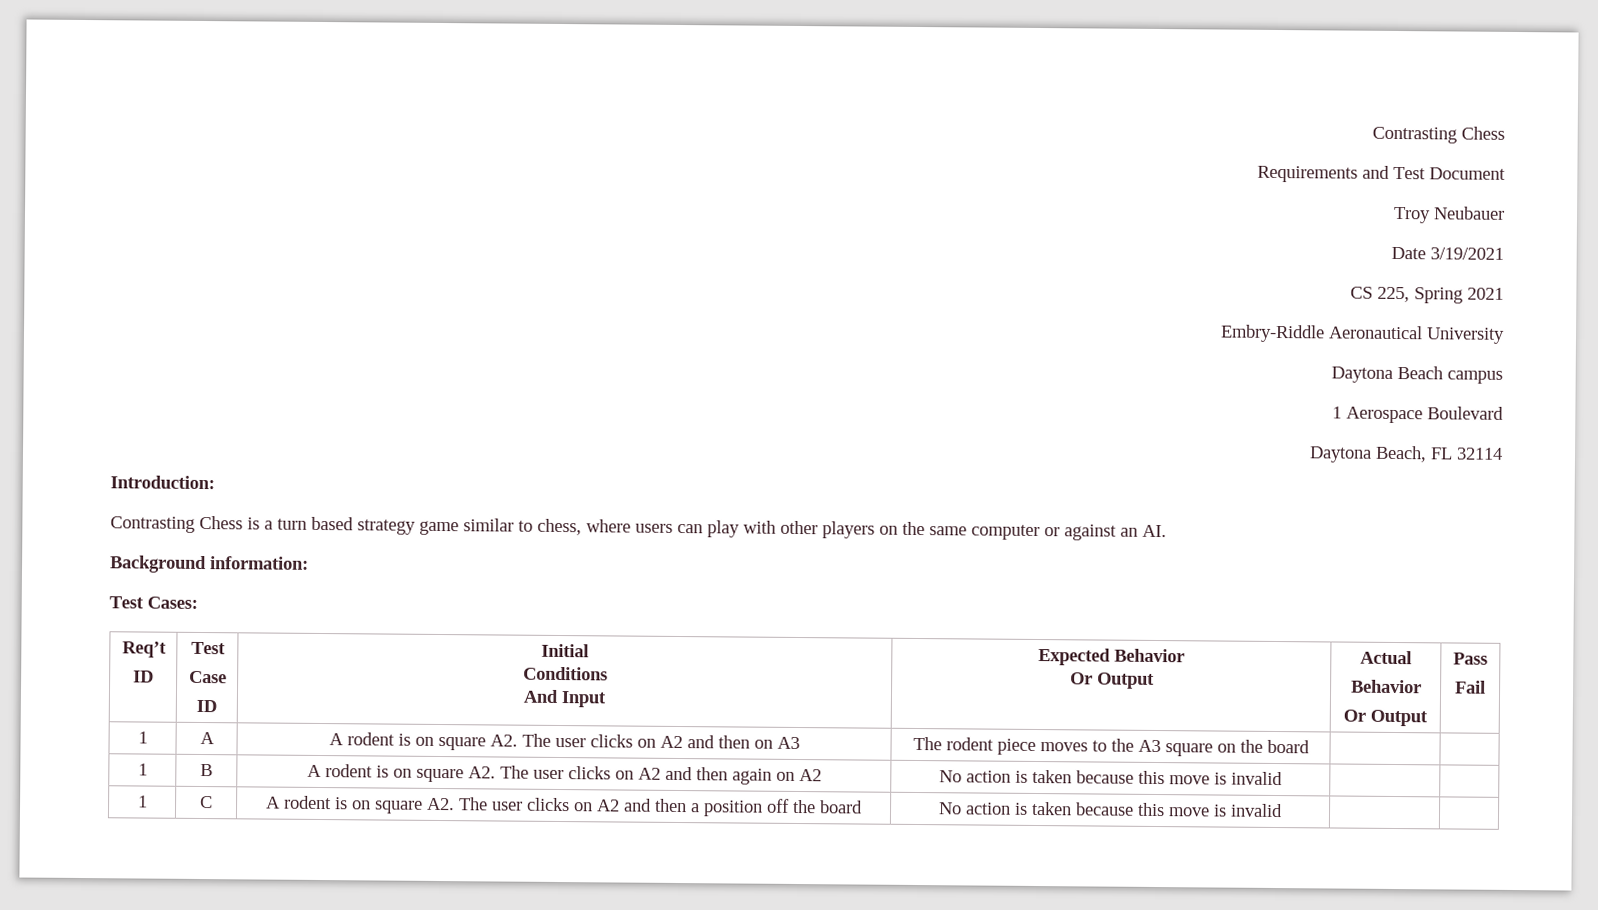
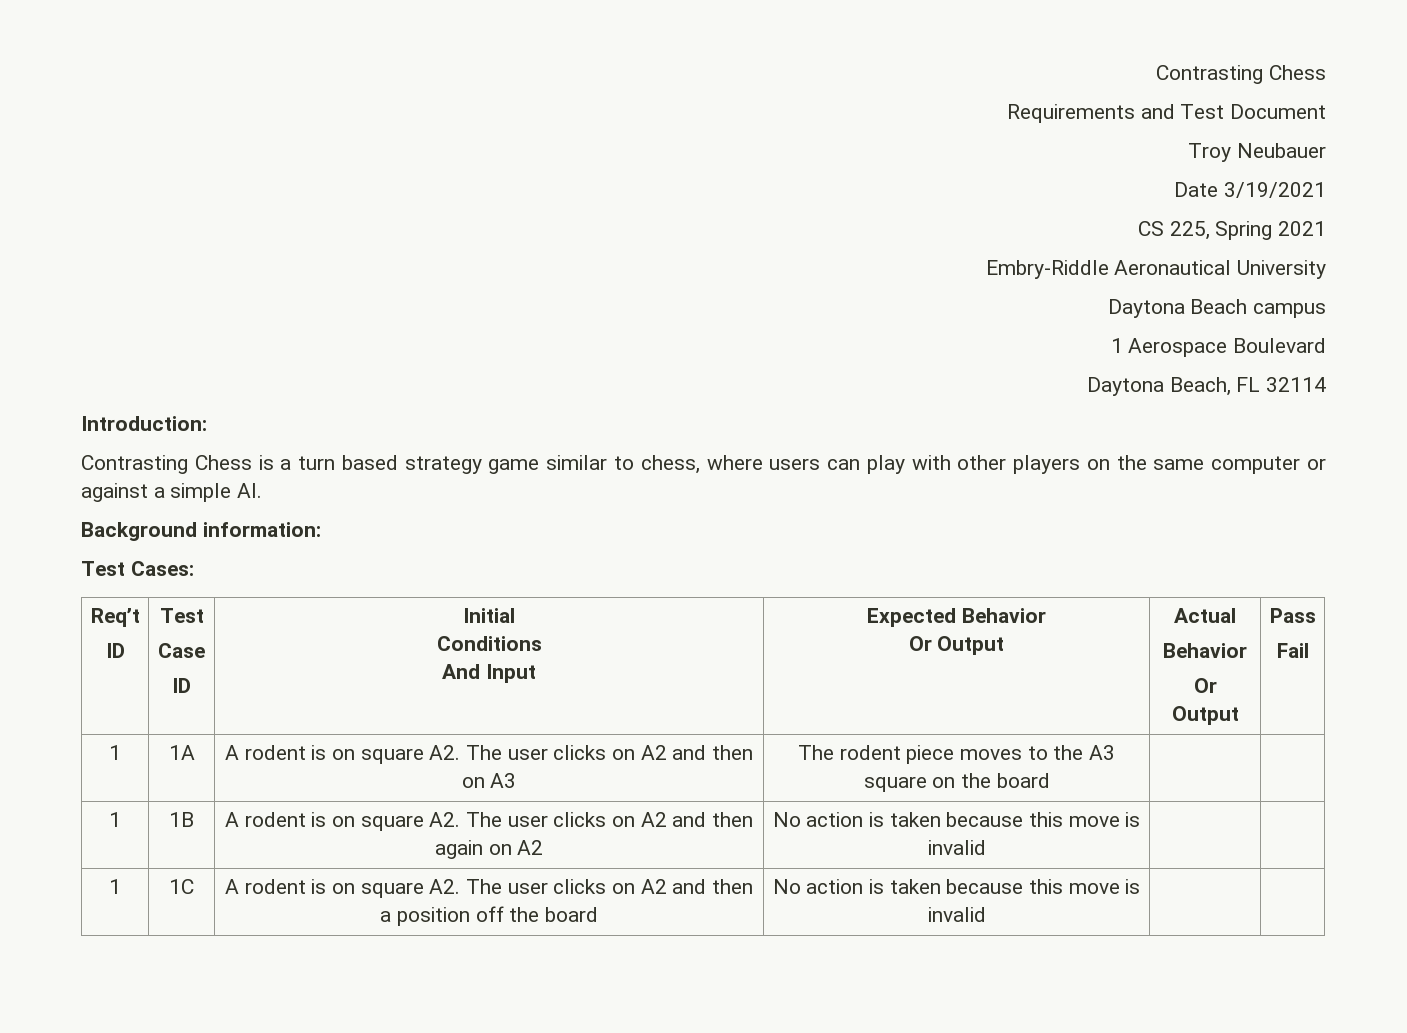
- Contrasting Chess is a turn based strategy game similar to chess, where users can play with other players on the same computer or against an AI.
+ Contrasting Chess is a turn based strategy game similar to chess, where users can play with other players on the same computer or against a simple AI.
- 1 | A | A rodent is on square A2. The user clicks on A2 and then on A3 | The rodent piece moves to the A3 square on the board | |
+ 1 | 1A | A rodent is on square A2. The user clicks on A2 and then on A3 | The rodent piece moves to the A3 square on the board | |
- 1 | B | A rodent is on square A2. The user clicks on A2 and then again on A2 | No action is taken because this move is invalid | |
+ 1 | 1B | A rodent is on square A2. The user clicks on A2 and then again on A2 | No action is taken because this move is invalid | |
- 1 | C | A rodent is on square A2. The user clicks on A2 and then a position off the board | No action is taken because this move is invalid | |
+ 1 | 1C | A rodent is on square A2. The user clicks on A2 and then a position off the board | No action is taken because this move is invalid | |

